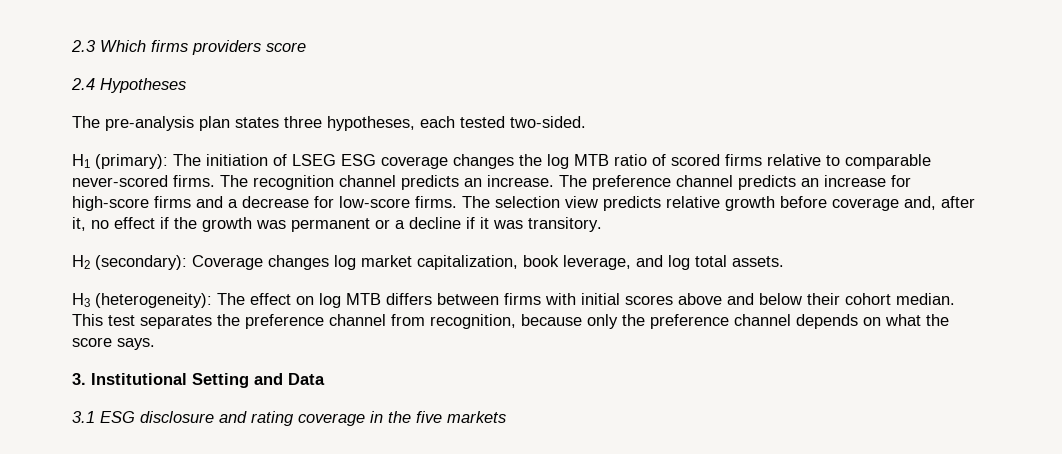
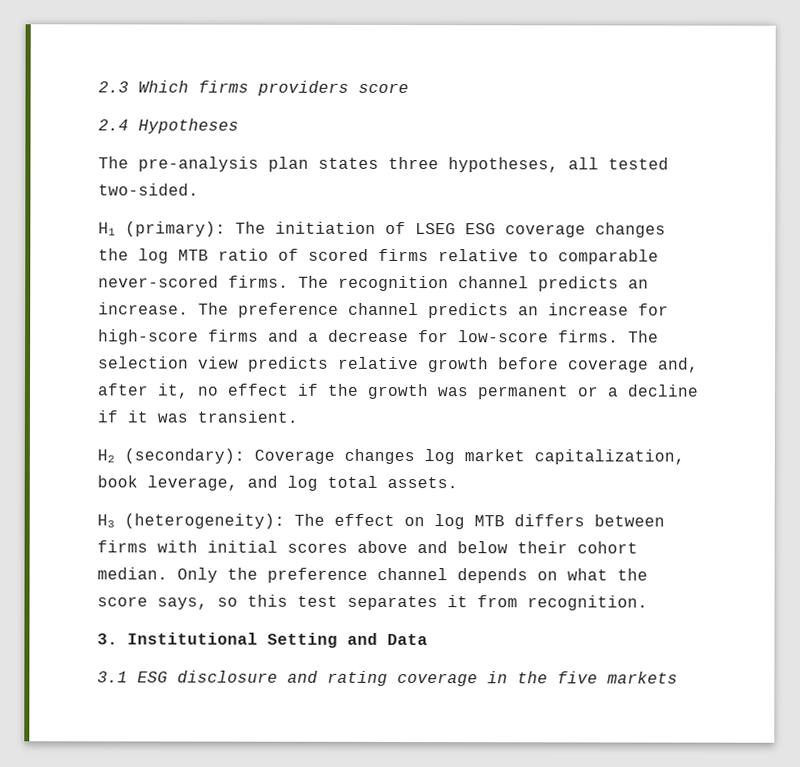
- The pre-analysis plan states three hypotheses, each tested two-sided.
+ The pre-analysis plan states three hypotheses, all tested two-sided.
- The selection view predicts relative growth before coverage and, after it, no effect if the growth was permanent or a decline if it was transitory.
+ The selection view predicts relative growth before coverage and, after it, no effect if the growth was permanent or a decline if it was transient.
- This test separates the preference channel from recognition, because only the preference channel depends on what the score says.
+ Only the preference channel depends on what the score says, so this test separates it from recognition.

